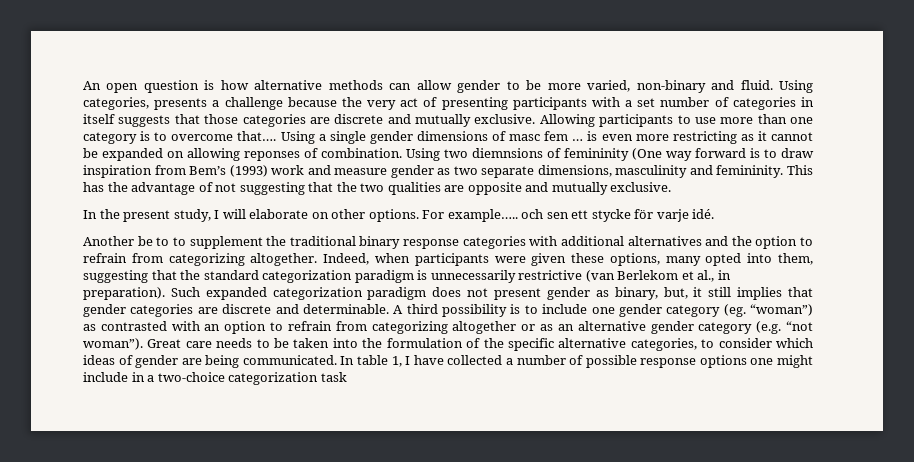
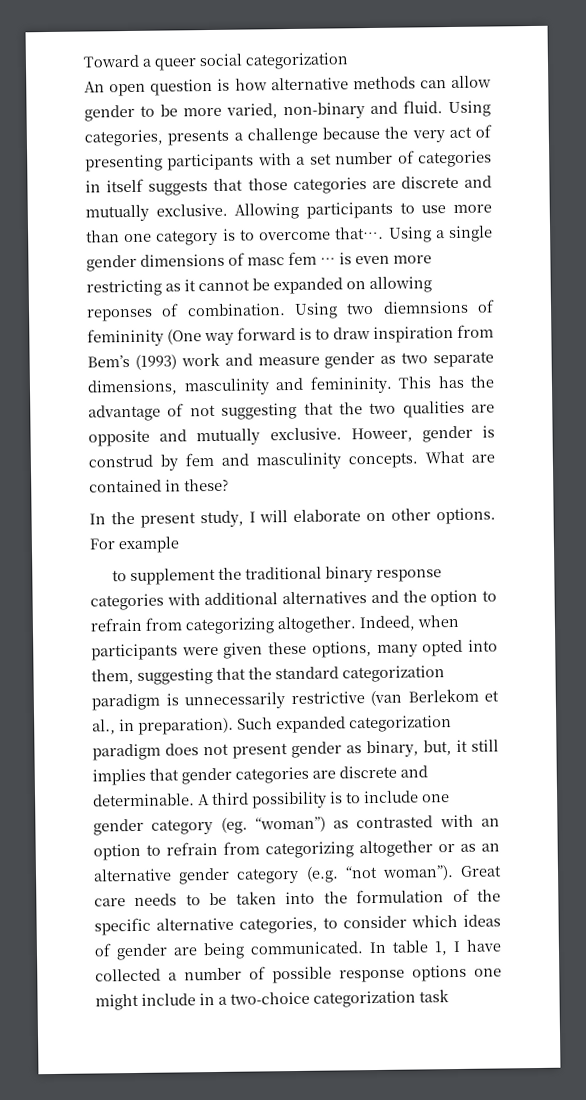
+ Toward a queer social categorization
+ Howeer, gender is construd by fem and masculinity concepts. What are contained in these?
- For example….. och sen ett stycke för varje idé.
- Another be to to supplement the traditional binary response categories with additional alternatives and the option to refrain from categorizing altogether.
+ For example
+ to supplement the traditional binary response categories with additional alternatives and the option to refrain from categorizing altogether.

